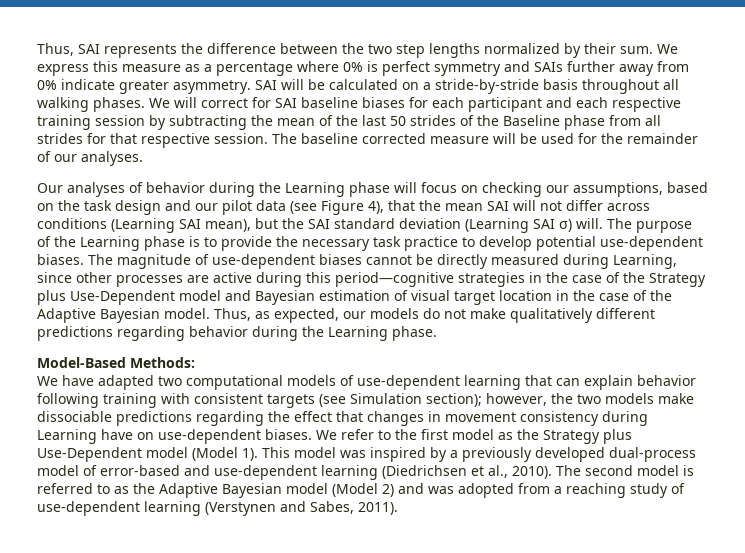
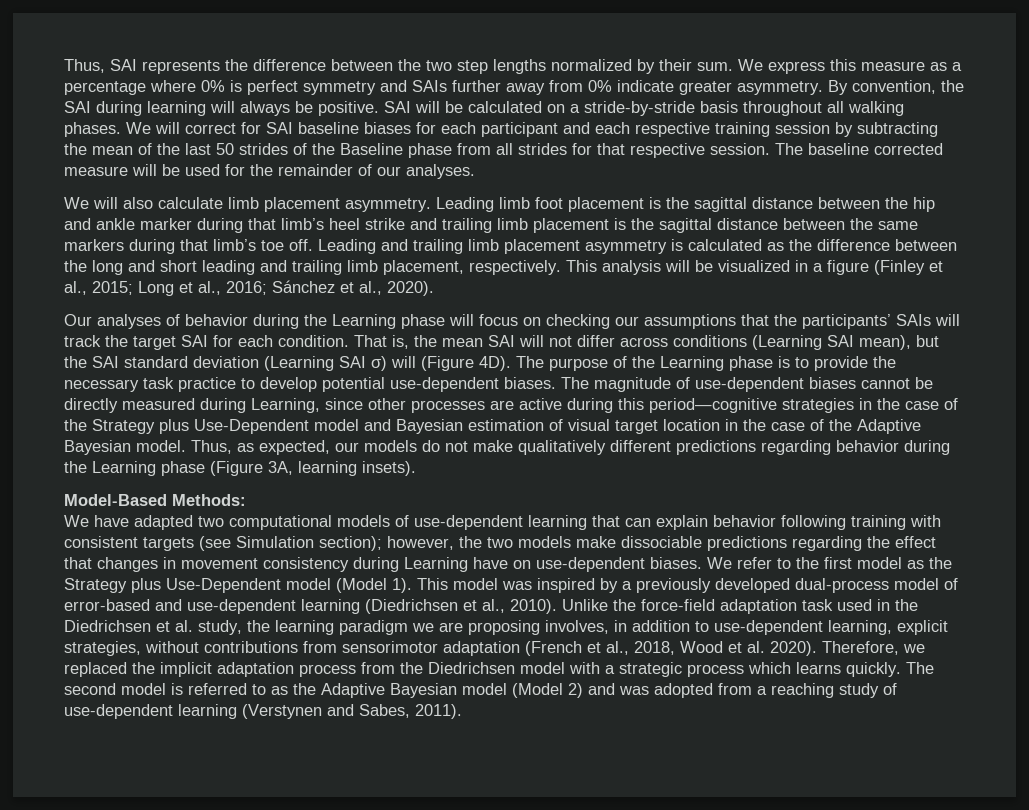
+ By convention, the SAI during learning will always be positive.
+ We will also calculate limb placement asymmetry. Leading limb foot placement is the sagittal distance between the hip and ankle marker during that limb’s heel strike and trailing limb placement is the sagittal distance between the same markers during that limb’s toe off. Leading and trailing limb placement asymmetry is calculated as the difference between the long and short leading and trailing limb placement, respectively. This analysis will be visualized in a figure (Finley et al., 2015; Long et al., 2016; Sánchez et al., 2020).
- Our analyses of behavior during the Learning phase will focus on checking our assumptions, based on the task design and our pilot data (see Figure 4), that the mean SAI will not differ across conditions (Learning SAI mean), but the SAI standard deviation (Learning SAI σ) will.
+ Our analyses of behavior during the Learning phase will focus on checking our assumptions that the participants’ SAIs will track the target SAI for each condition. That is, the mean SAI will not differ across conditions (Learning SAI mean), but the SAI standard deviation (Learning SAI σ) will (Figure 4D).
- Thus, as expected, our models do not make qualitatively different predictions regarding behavior during the Learning phase.
+ Thus, as expected, our models do not make qualitatively different predictions regarding behavior during the Learning phase (Figure 3A, learning insets).
+ Unlike the force-field adaptation task used in the Diedrichsen et al. study, the learning paradigm we are proposing involves, in addition to use-dependent learning, explicit strategies, without contributions from sensorimotor adaptation (French et al., 2018, Wood et al. 2020). Therefore, we replaced the implicit adaptation process from the Diedrichsen model with a strategic process which learns quickly.

